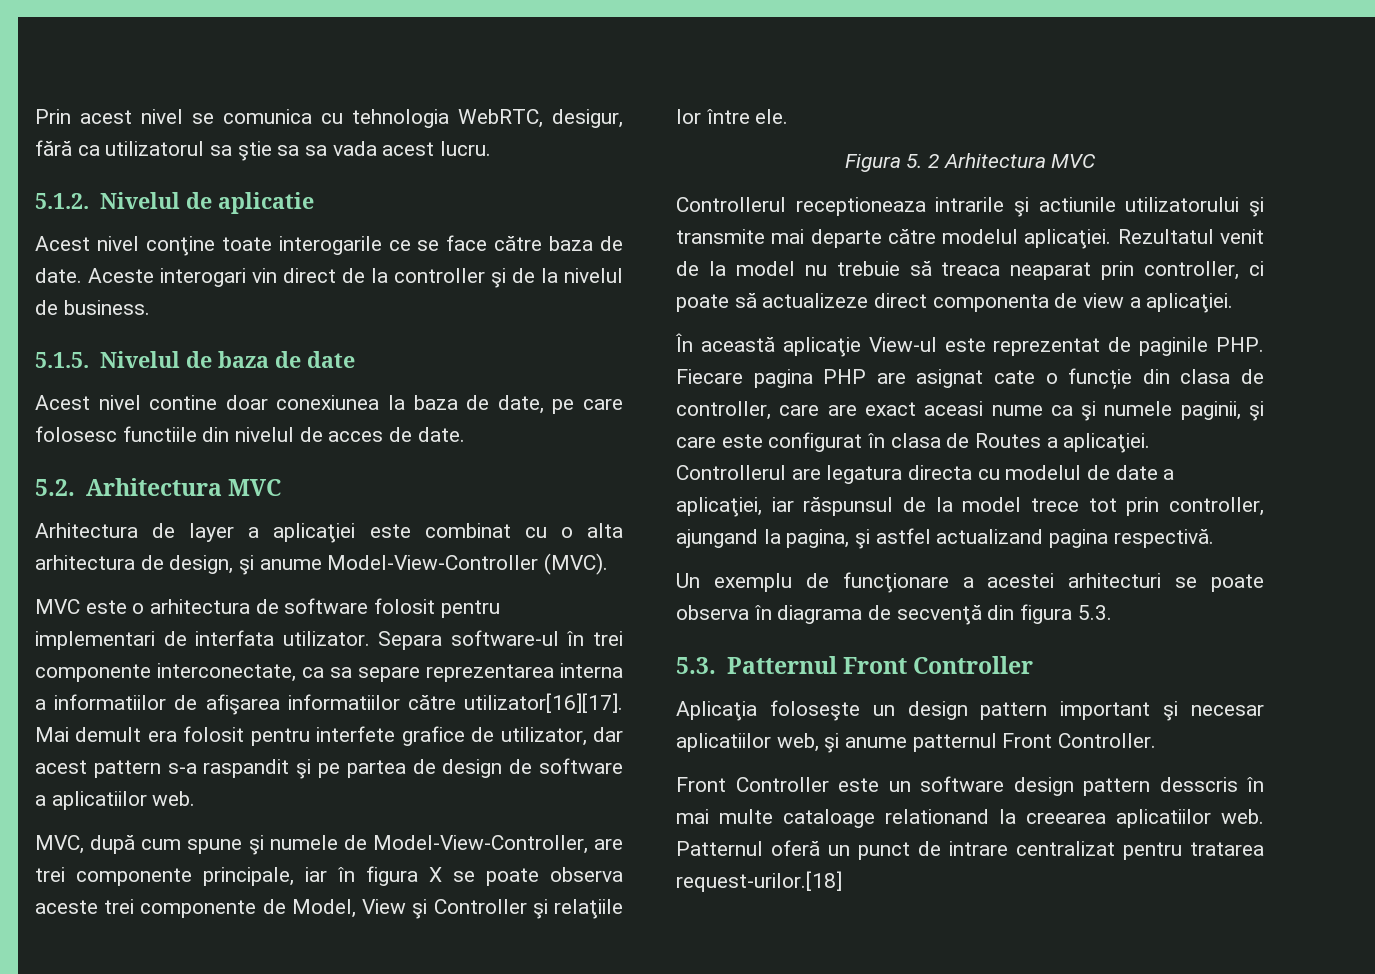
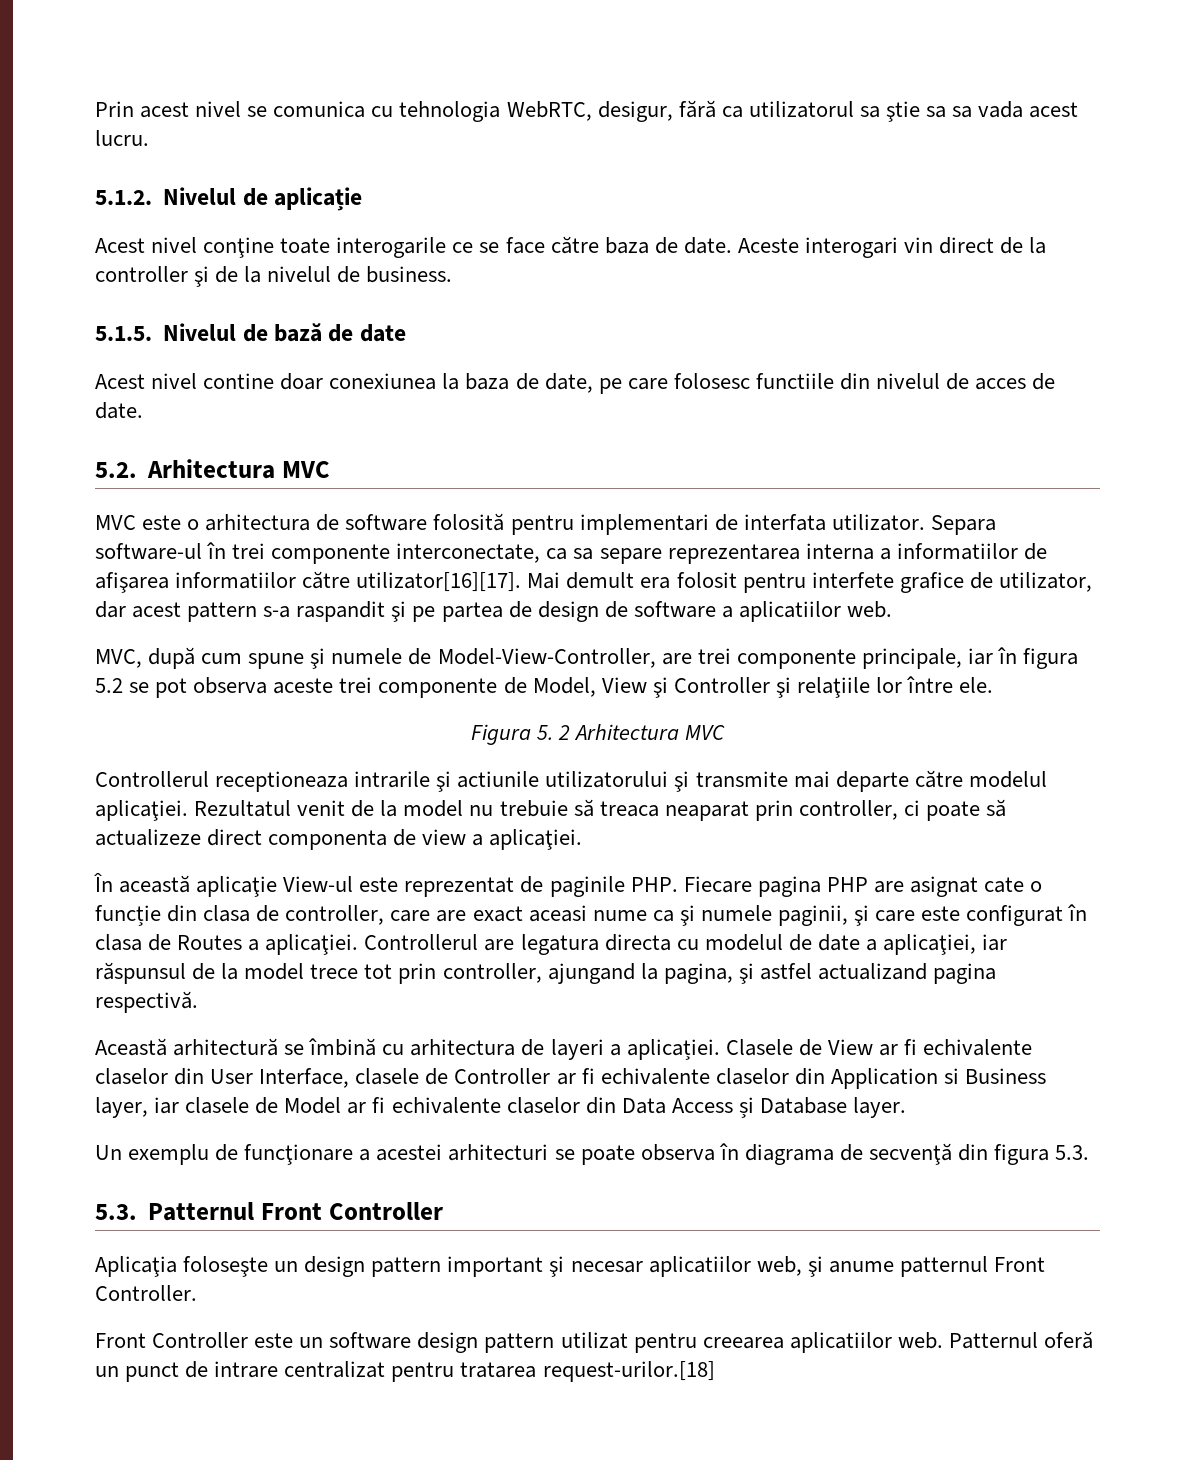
- 5.1.2. Nivelul de aplicatie
+ 5.1.2. Nivelul de aplicație
- 5.1.5. Nivelul de baza de date
+ 5.1.5. Nivelul de bază de date
- Arhitectura de layer a aplicaţiei este combinat cu o alta arhitectura de design, şi anume Model-View-Controller (MVC).
- MVC este o arhitectura de software folosit pentru implementari de interfata utilizator.
+ MVC este o arhitectura de software folosită pentru implementari de interfata utilizator.
- MVC, după cum spune şi numele de Model-View-Controller, are trei componente principale, iar în figura X se poate observa aceste trei componente de Model, View şi Controller şi relaţiile lor între ele.
+ MVC, după cum spune şi numele de Model-View-Controller, are trei componente principale, iar în figura 5.2 se pot observa aceste trei componente de Model, View şi Controller şi relaţiile lor între ele.
+ Această arhitectură se îmbină cu arhitectura de layeri a aplicației. Clasele de View ar fi echivalente claselor din User Interface, clasele de Controller ar fi echivalente claselor din Application si Business layer, iar clasele de Model ar fi echivalente claselor din Data Access și Database layer.
- Front Controller este un software design pattern desscris în mai multe cataloage relationand la creearea aplicatiilor web.
+ Front Controller este un software design pattern utilizat pentru creearea aplicatiilor web.

